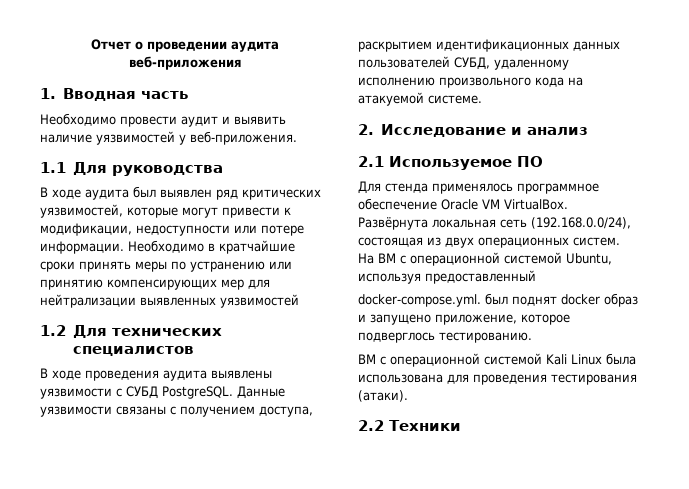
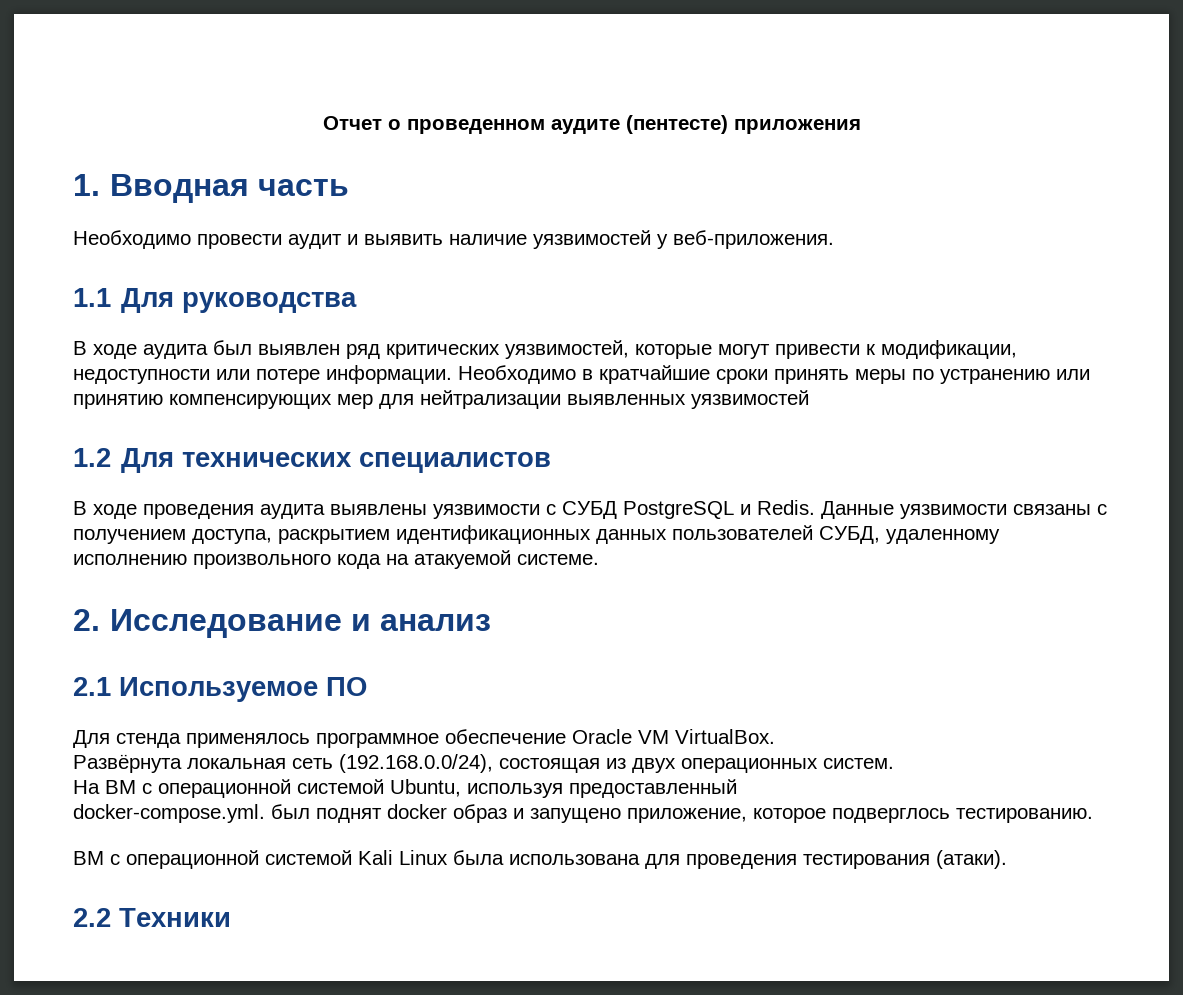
- Отчет о проведении аудита веб-приложения
+ Отчет о проведенном аудите (пентесте) приложения
- В ходе проведения аудита выявлены уязвимости с СУБД PostgreSQL.
+ В ходе проведения аудита выявлены уязвимости с СУБД PostgreSQL и Redis.

